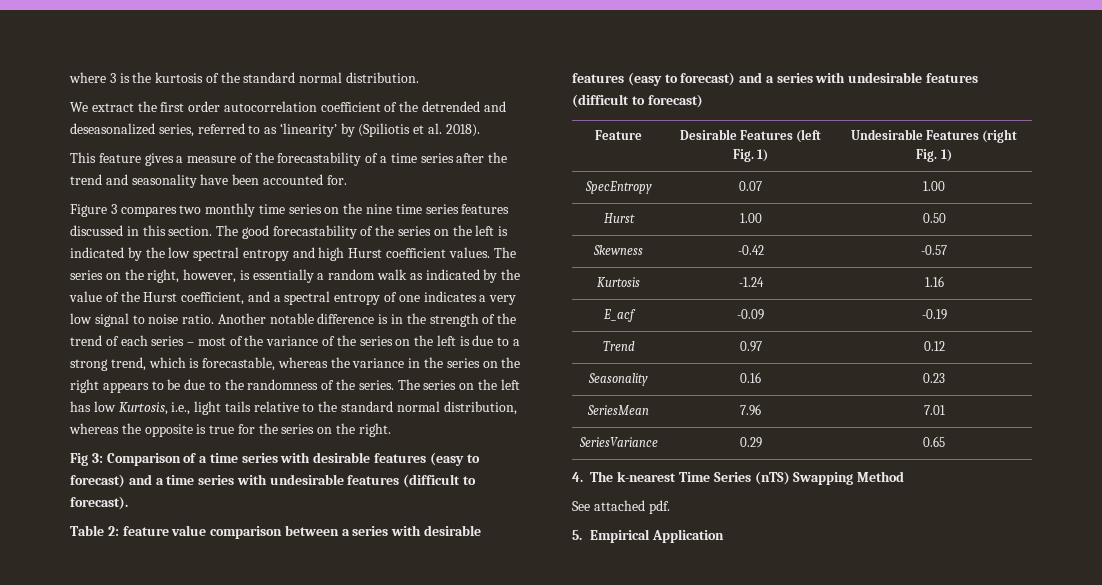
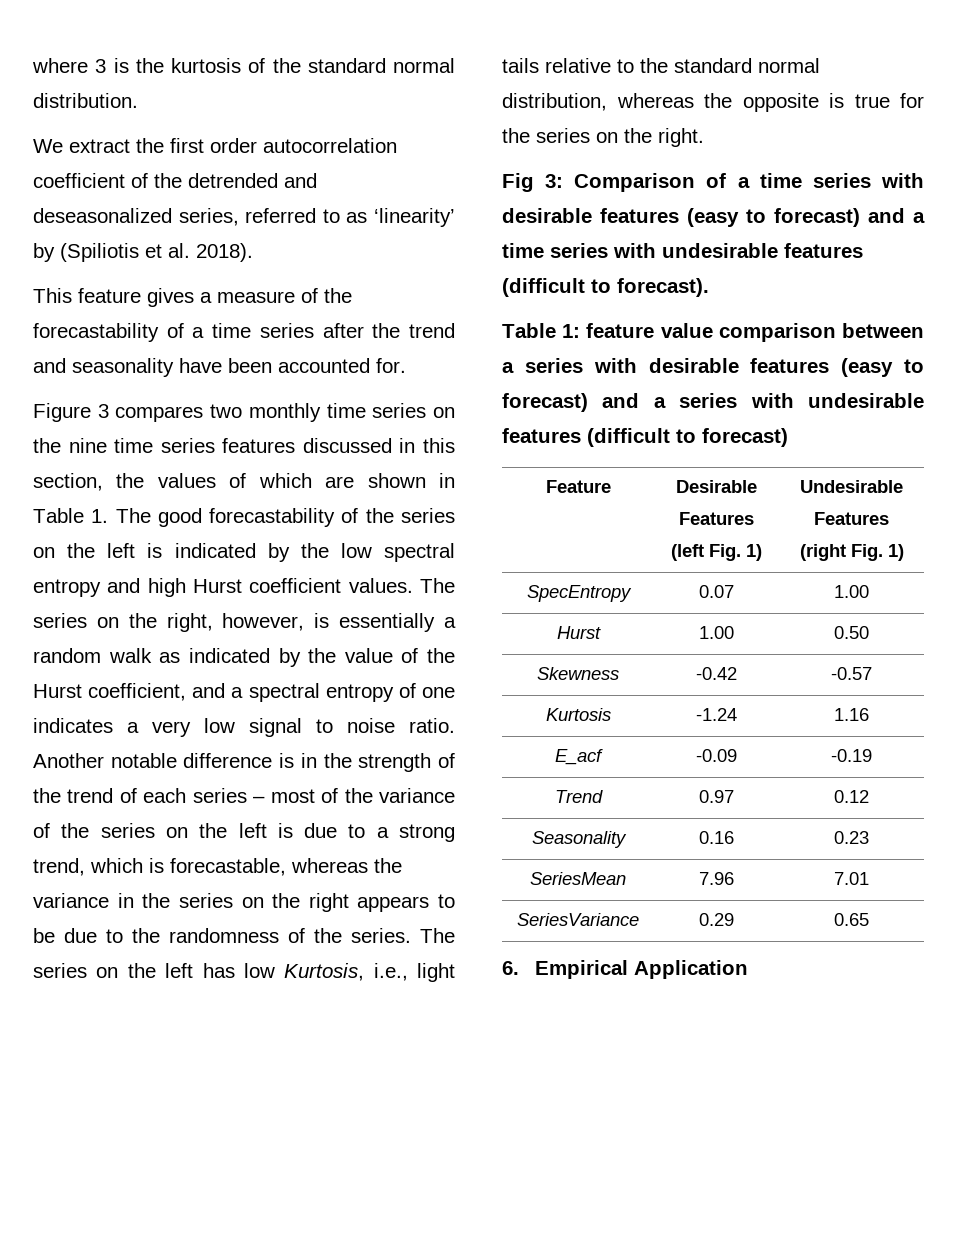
- Figure 3 compares two monthly time series on the nine time series features discussed in this section. The good forecastability of the series on the left is indicated by the low spectral entropy and high Hurst coefficient values.
+ Figure 3 compares two monthly time series on the nine time series features discussed in this section, the values of which are shown in Table 1. The good forecastability of the series on the left is indicated by the low spectral entropy and high Hurst coefficient values.
- Table 2: feature value comparison between a series with desirable features (easy to forecast) and a series with undesirable features (difficult to forecast)
+ Table 1: feature value comparison between a series with desirable features (easy to forecast) and a series with undesirable features (difficult to forecast)
- 4. The k-nearest Time Series (nTS) Swapping Method
- See attached pdf.
- 5. Empirical Application
+ 6. Empirical Application

